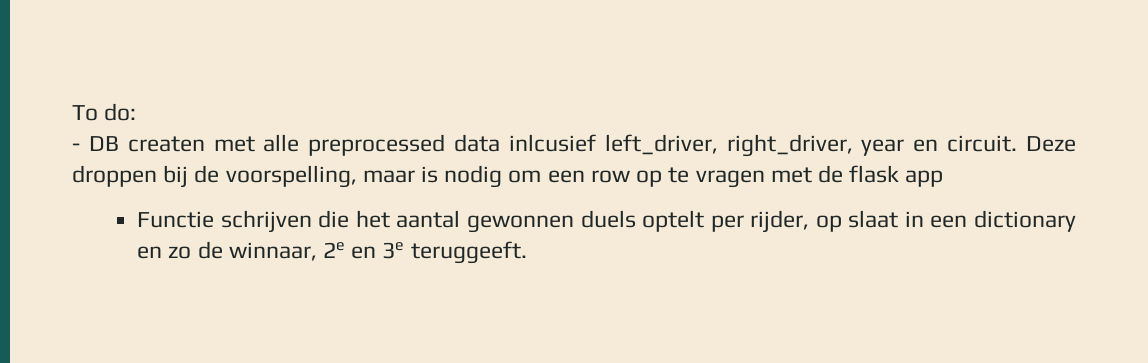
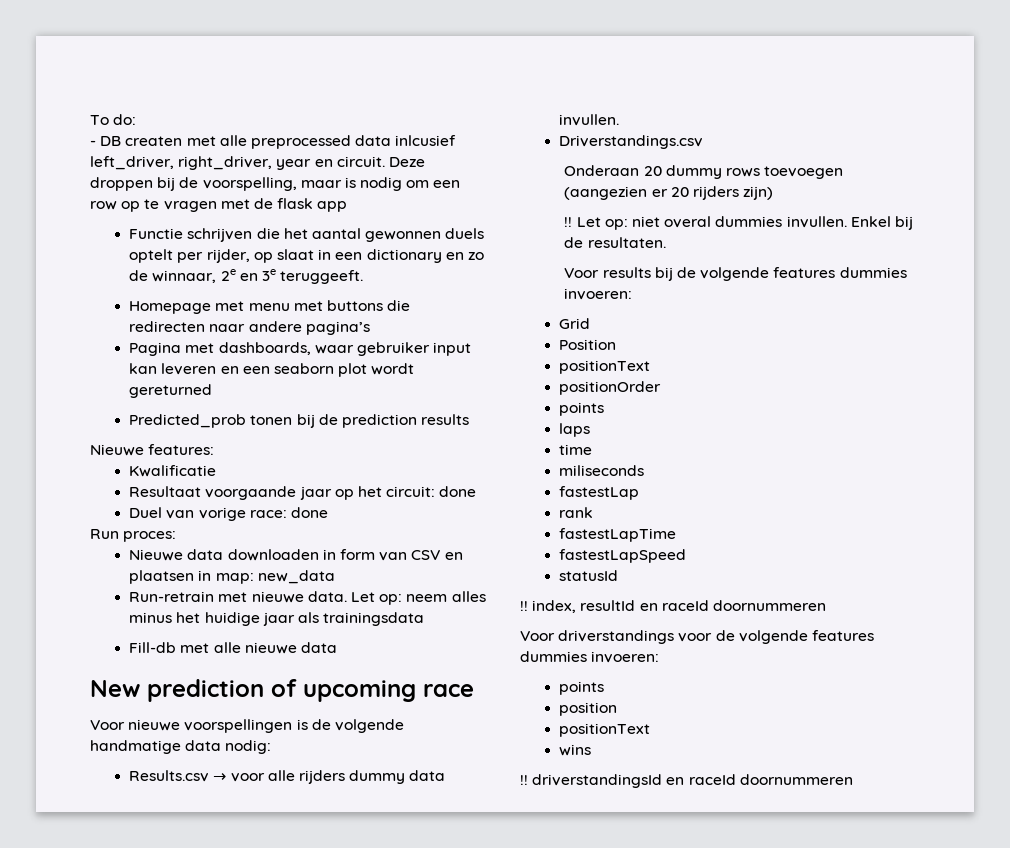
+ Homepage met menu met buttons die redirecten naar andere pagina’s
+ Pagina met dashboards, waar gebruiker input kan leveren en een seaborn plot wordt gereturned
+ Predicted_prob tonen bij de prediction results
+ Nieuwe features:
+ Kwalificatie
+ Resultaat voorgaande jaar op het circuit: done
+ Duel van vorige race: done
+ Run proces:
+ Nieuwe data downloaden in form van CSV en plaatsen in map: new_data
+ Run-retrain met nieuwe data. Let op: neem alles minus het huidige jaar als trainingsdata
+ Fill-db met alle nieuwe data
+ New prediction of upcoming race
+ Voor nieuwe voorspellingen is de volgende handmatige data nodig:
+ Results.csv → voor alle rijders dummy data invullen.
+ Driverstandings.csv
+ Onderaan 20 dummy rows toevoegen (aangezien er 20 rijders zijn)
+ !! Let op: niet overal dummies invullen. Enkel bij de resultaten.
+ Voor results bij de volgende features dummies invoeren:
+ Grid
+ Position
+ positionText
+ positionOrder
+ points
+ laps
+ time
+ miliseconds
+ fastestLap
+ rank
+ fastestLapTime
+ fastestLapSpeed
+ statusId
+ !! index, resultId en raceId doornummeren
+ Voor driverstandings voor de volgende features dummies invoeren:
+ points
+ position
+ positionText
+ wins
+ !! driverstandingsId en raceId doornummeren

